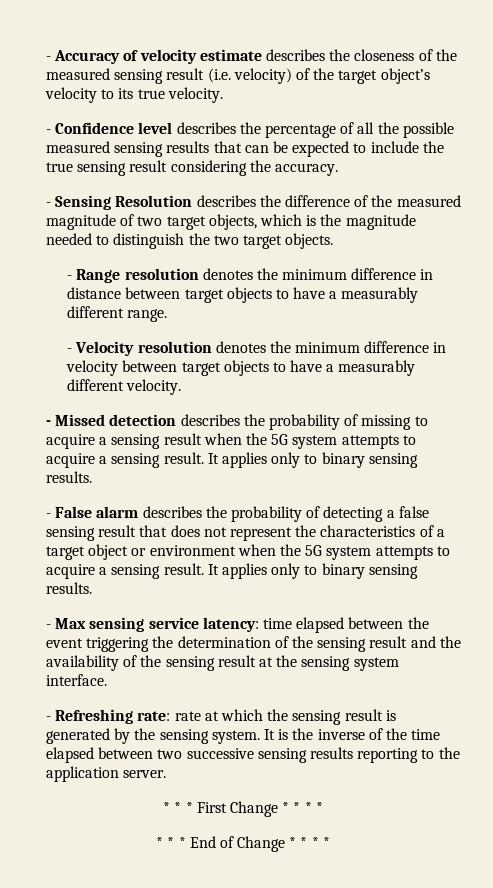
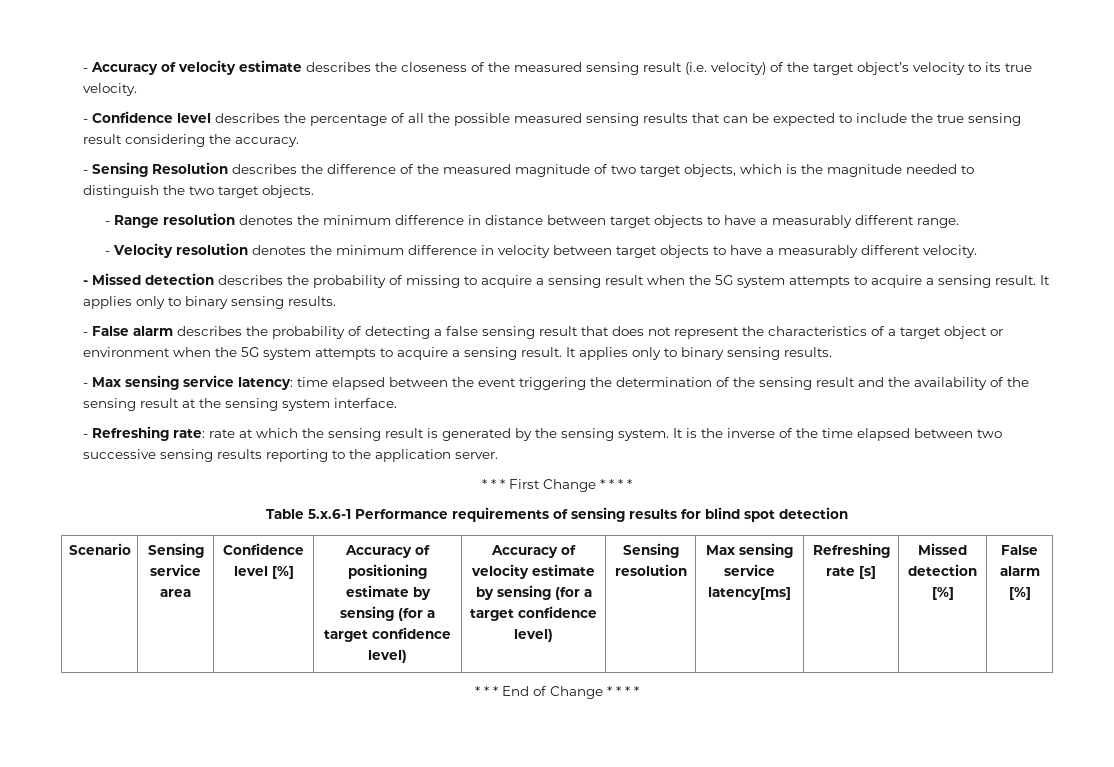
+ Table 5.x.6-1 Performance requirements of sensing results for blind spot detection
+ Scenario | Sensing service area | Confidence level [%] | Accuracy of positioning estimate by sensing (for a target confidence level) | Accuracy of velocity estimate by sensing (for a target confidence level) | Sensing resolution | Max sensing service latency[ms] | Refreshing rate [s] | Missed detection [%] | False alarm [%]

